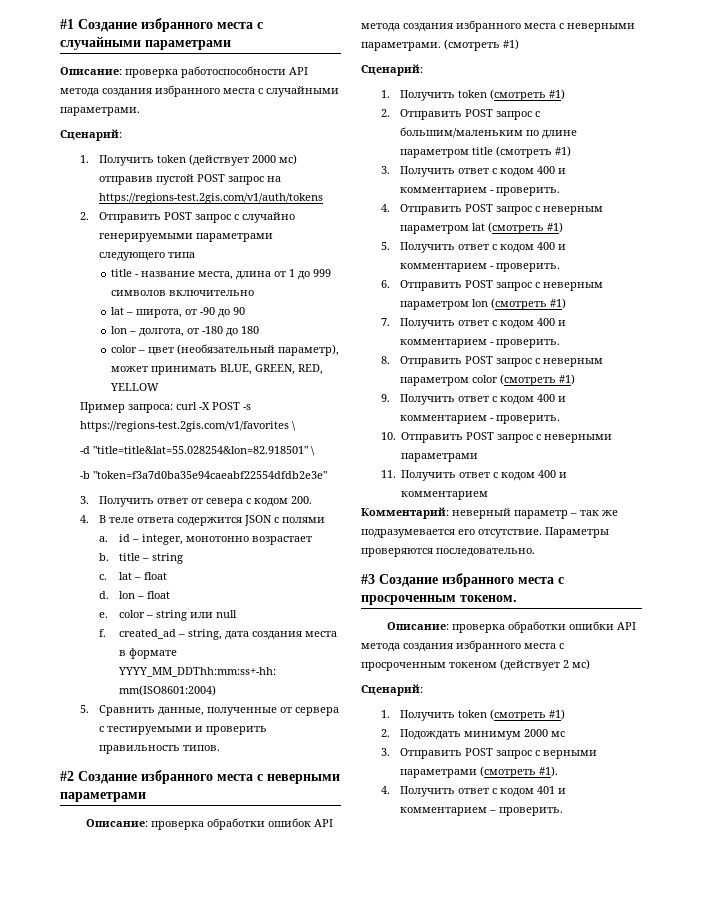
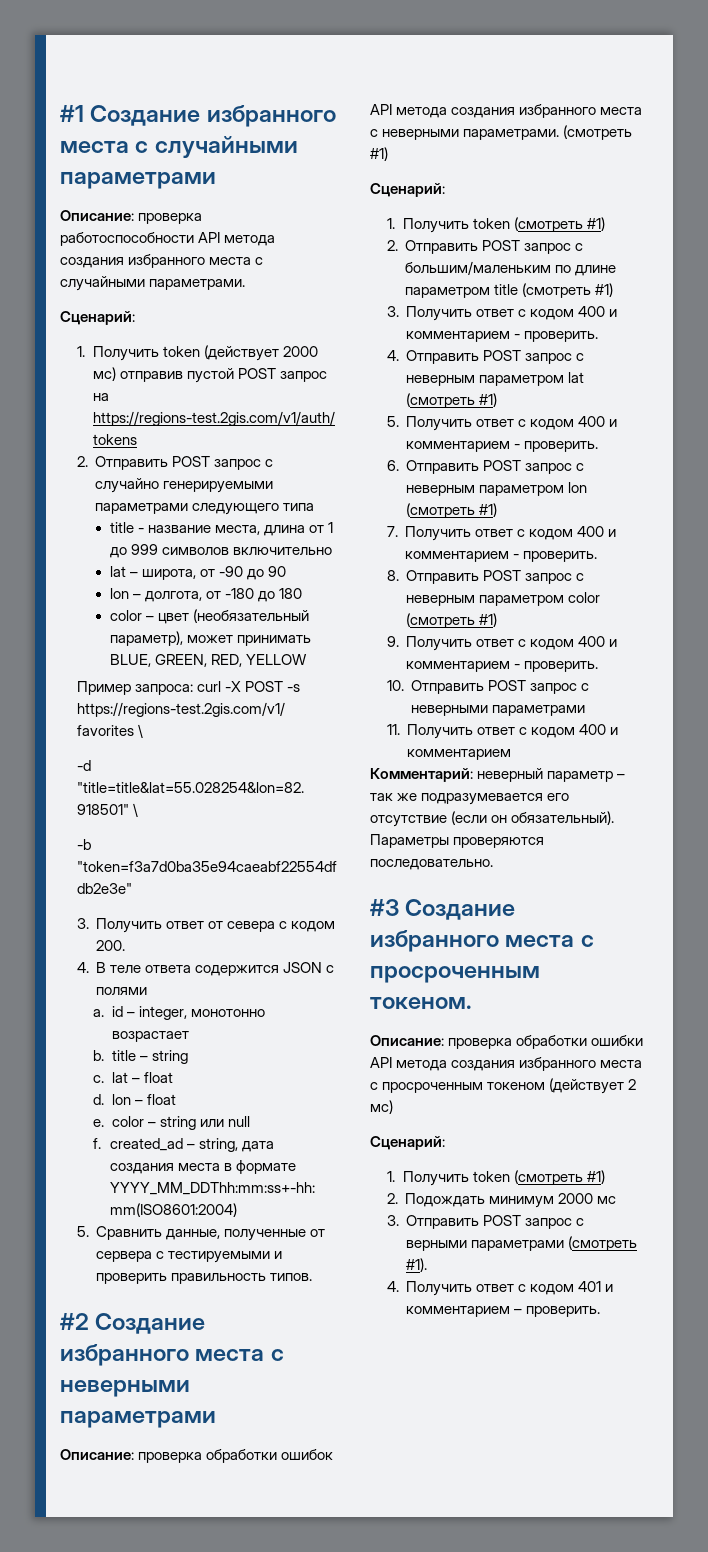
- Комментарий: неверный параметр – так же подразумевается его отсутствие.
+ Комментарий: неверный параметр – так же подразумевается его отсутствие (если он обязательный).

